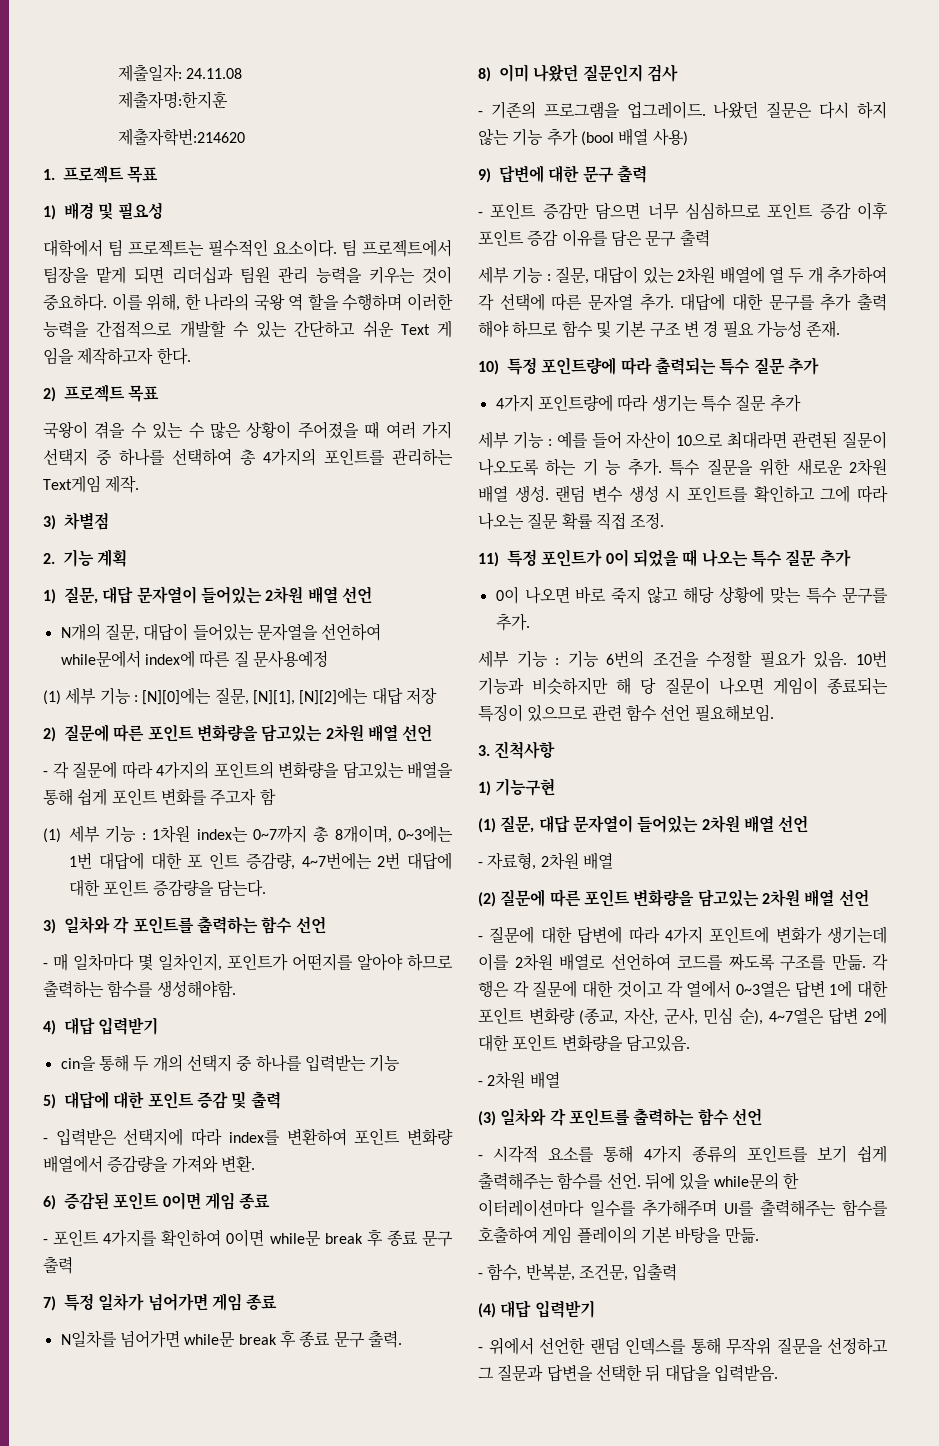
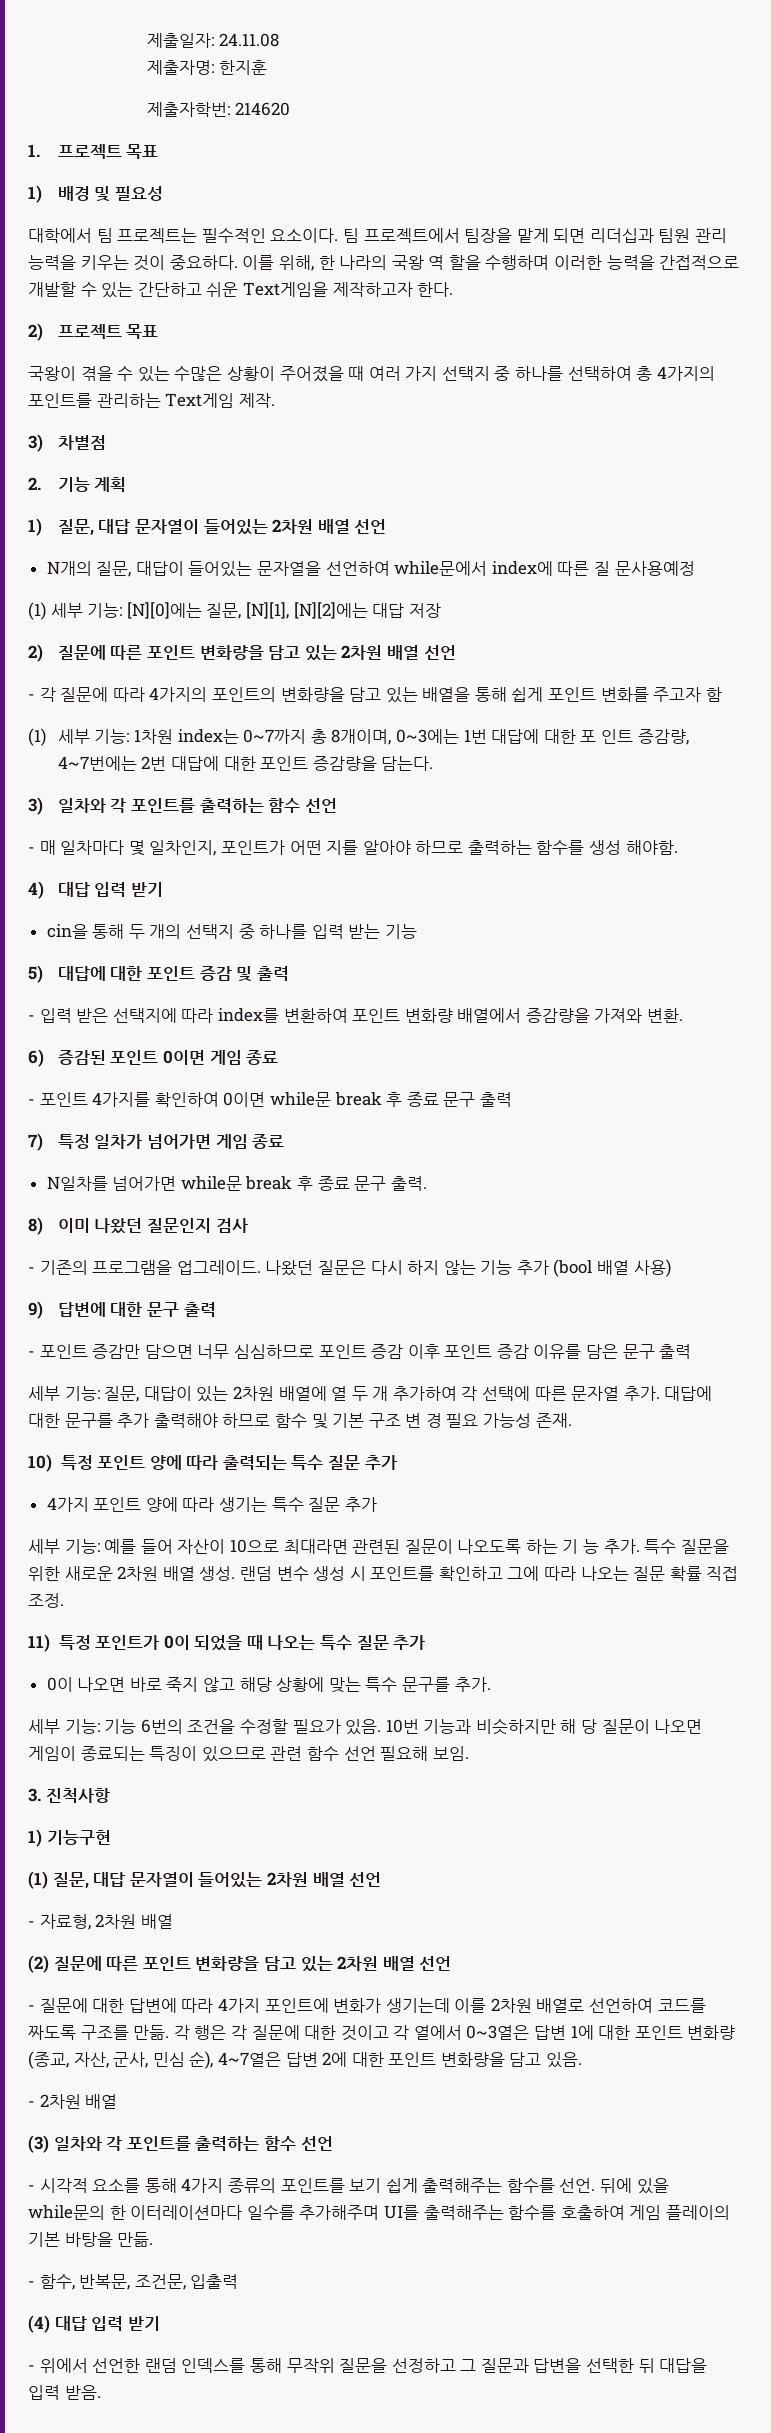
- 제출자명:한지훈
- 제출자학번:214620
+ 제출자명: 한지훈
+ 제출자학번: 214620
- 이를 위해, 한 나라의 국왕 역 할을 수행하며 이러한 능력을 간접적으로 개발할 수 있는 간단하고 쉬운 Text 게 임을 제작하고자 한다.
+ 이를 위해, 한 나라의 국왕 역 할을 수행하며 이러한 능력을 간접적으로 개발할 수 있는 간단하고 쉬운 Text게임을 제작하고자 한다.
- 국왕이 겪을 수 있는 수 많은 상황이 주어졌을 때 여러 가지 선택지 중 하나를 선택하여 총 4가지의 포인트를 관리하는 Text게임 제작.
+ 국왕이 겪을 수 있는 수많은 상황이 주어졌을 때 여러 가지 선택지 중 하나를 선택하여 총 4가지의 포인트를 관리하는 Text게임 제작.
- (1) 세부 기능 : [N][0]에는 질문, [N][1], [N][2]에는 대답 저장
+ (1) 세부 기능: [N][0]에는 질문, [N][1], [N][2]에는 대답 저장
- 2) 질문에 따른 포인트 변화량을 담고있는 2차원 배열 선언
+ 2) 질문에 따른 포인트 변화량을 담고 있는 2차원 배열 선언
- - 각 질문에 따라 4가지의 포인트의 변화량을 담고있는 배열을 통해 쉽게 포인트 변화를 주고자 함
+ - 각 질문에 따라 4가지의 포인트의 변화량을 담고 있는 배열을 통해 쉽게 포인트 변화를 주고자 함
- (1) 세부 기능 : 1차원 index는 0~7까지 총 8개이며, 0~3에는 1번 대답에 대한 포 인트 증감량, 4~7번에는 2번 대답에 대한 포인트 증감량을 담는다.
+ (1) 세부 기능: 1차원 index는 0~7까지 총 8개이며, 0~3에는 1번 대답에 대한 포 인트 증감량, 4~7번에는 2번 대답에 대한 포인트 증감량을 담는다.
- - 매 일차마다 몇 일차인지, 포인트가 어떤지를 알아야 하므로 출력하는 함수를 생성해야함.
+ - 매 일차마다 몇 일차인지, 포인트가 어떤 지를 알아야 하므로 출력하는 함수를 생성 해야함.
- 4) 대답 입력받기
+ 4) 대답 입력 받기
- cin을 통해 두 개의 선택지 중 하나를 입력받는 기능
+ cin을 통해 두 개의 선택지 중 하나를 입력 받는 기능
- - 입력받은 선택지에 따라 index를 변환하여 포인트 변화량 배열에서 증감량을 가져와 변환.
+ - 입력 받은 선택지에 따라 index를 변환하여 포인트 변화량 배열에서 증감량을 가져와 변환.
- 세부 기능 : 질문, 대답이 있는 2차원 배열에 열 두 개 추가하여 각 선택에 따른 문자열 추가.
+ 세부 기능: 질문, 대답이 있는 2차원 배열에 열 두 개 추가하여 각 선택에 따른 문자열 추가.
- 대답에 대한 문구를 추가 출력 해야 하므로 함수 및 기본 구조 변 경 필요 가능성 존재.
+ 대답에 대한 문구를 추가 출력해야 하므로 함수 및 기본 구조 변 경 필요 가능성 존재.
- 10) 특정 포인트량에 따라 출력되는 특수 질문 추가
+ 10) 특정 포인트 양에 따라 출력되는 특수 질문 추가
- 4가지 포인트량에 따라 생기는 특수 질문 추가
+ 4가지 포인트 양에 따라 생기는 특수 질문 추가
- 세부 기능 : 예를 들어 자산이 10으로 최대라면 관련된 질문이 나오도록 하는 기 능 추가.
+ 세부 기능: 예를 들어 자산이 10으로 최대라면 관련된 질문이 나오도록 하는 기 능 추가.
- 세부 기능 : 기능 6번의 조건을 수정할 필요가 있음.
+ 세부 기능: 기능 6번의 조건을 수정할 필요가 있음.
- 10번 기능과 비슷하지만 해 당 질문이 나오면 게임이 종료되는 특징이 있으므로 관련 함수 선언 필요해보임.
+ 10번 기능과 비슷하지만 해 당 질문이 나오면 게임이 종료되는 특징이 있으므로 관련 함수 선언 필요해 보임.
- (2) 질문에 따른 포인트 변화량을 담고있는 2차원 배열 선언
+ (2) 질문에 따른 포인트 변화량을 담고 있는 2차원 배열 선언
- 각 행은 각 질문에 대한 것이고 각 열에서 0~3열은 답변 1에 대한 포인트 변화량 (종교, 자산, 군사, 민심 순), 4~7열은 답변 2에 대한 포인트 변화량을 담고있음.
+ 각 행은 각 질문에 대한 것이고 각 열에서 0~3열은 답변 1에 대한 포인트 변화량 (종교, 자산, 군사, 민심 순), 4~7열은 답변 2에 대한 포인트 변화량을 담고 있음.
- - 함수, 반복분, 조건문, 입출력
+ - 함수, 반복문, 조건문, 입출력
- (4) 대답 입력받기
+ (4) 대답 입력 받기
- - 위에서 선언한 랜덤 인덱스를 통해 무작위 질문을 선정하고 그 질문과 답변을 선택한 뒤 대답을 입력받음.
+ - 위에서 선언한 랜덤 인덱스를 통해 무작위 질문을 선정하고 그 질문과 답변을 선택한 뒤 대답을 입력 받음.

